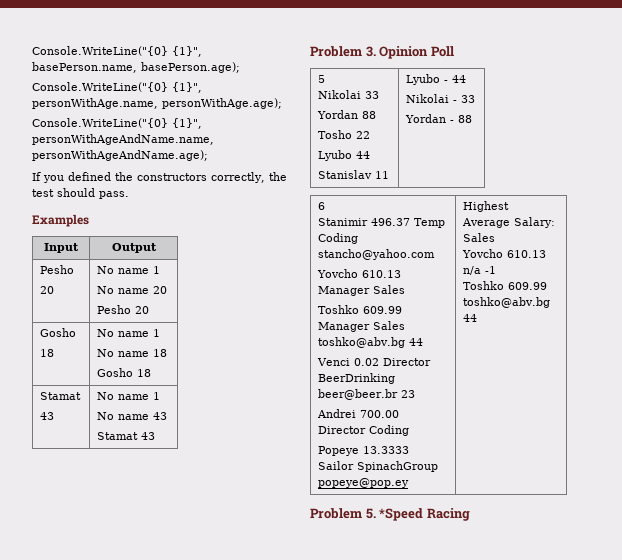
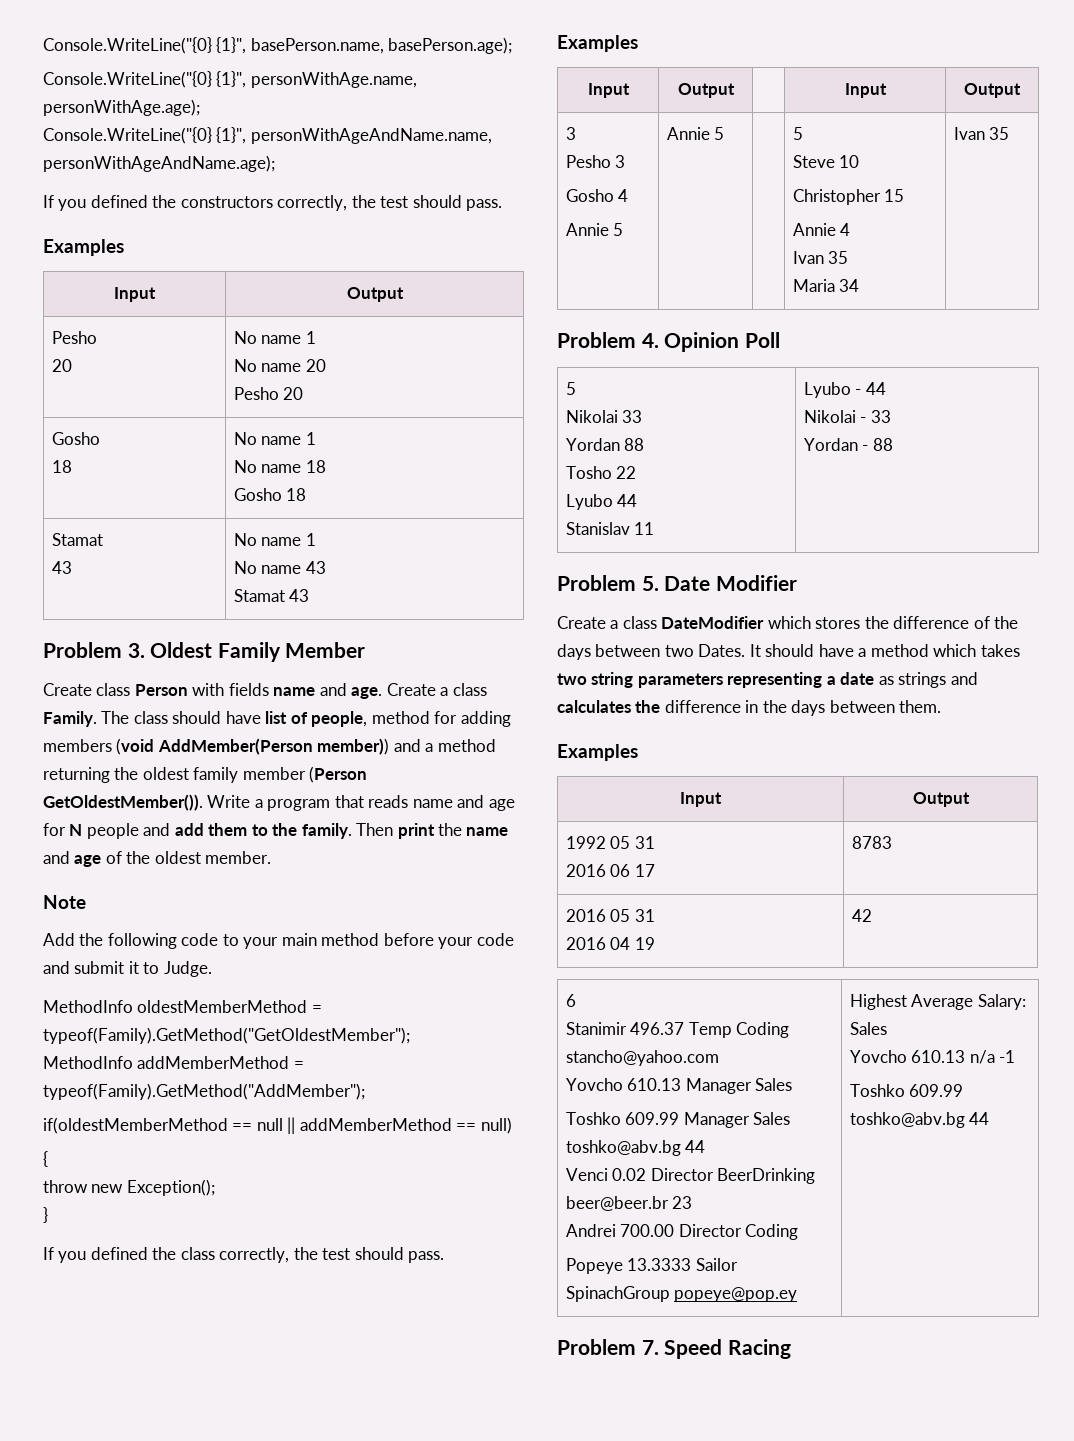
- Problem 3. Opinion Poll
+ Problem 3. Oldest Family Member
+ Create class Person with fields name and age. Create a class Family. The class should have list of people, method for adding members (void AddMember(Person member)) and a method returning the oldest family member (Person GetOldestMember()). Write a program that reads name and age for N people and add them to the family. Then print the name and age of the oldest member.
+ Note
+ Add the following code to your main method before your code and submit it to Judge.
+ MethodInfo oldestMemberMethod = typeof(Family).GetMethod("GetOldestMember");
+ MethodInfo addMemberMethod = typeof(Family).GetMethod("AddMember");
+ if(oldestMemberMethod == null || addMemberMethod == null)
+ {
+ throw new Exception();
+ }
+ If you defined the class correctly, the test should pass.
+ Examples
+ Input | Output | | Input | Output
+ 3
+ Pesho 3
+ Gosho 4
+ Annie 5 | Annie 5 | | 5
+ Steve 10
+ Christopher 15
+ Annie 4
+ Ivan 35
+ Maria 34 | Ivan 35
+ Problem 4. Opinion Poll
+ Problem 5. Date Modifier
+ Create a class DateModifier which stores the difference of the days between two Dates. It should have a method which takes two string parameters representing a date as strings and calculates the difference in the days between them.
+ Examples
+ Input | Output
+ 1992 05 31
+ 2016 06 17 | 8783
+ 2016 05 31
+ 2016 04 19 | 42
- Problem 5. *Speed Racing
+ Problem 7. Speed Racing

